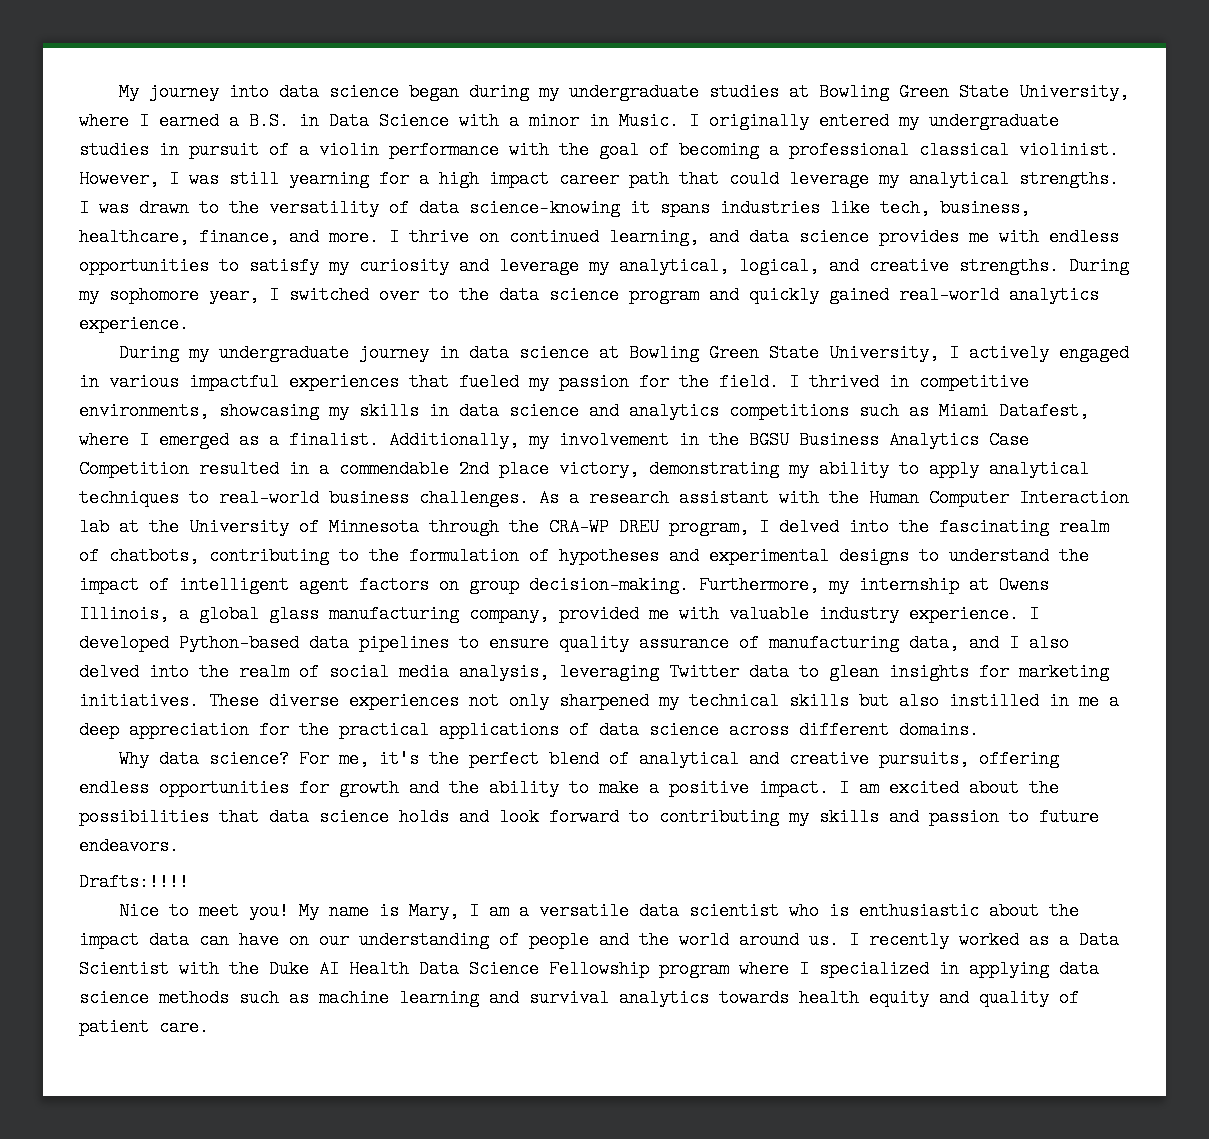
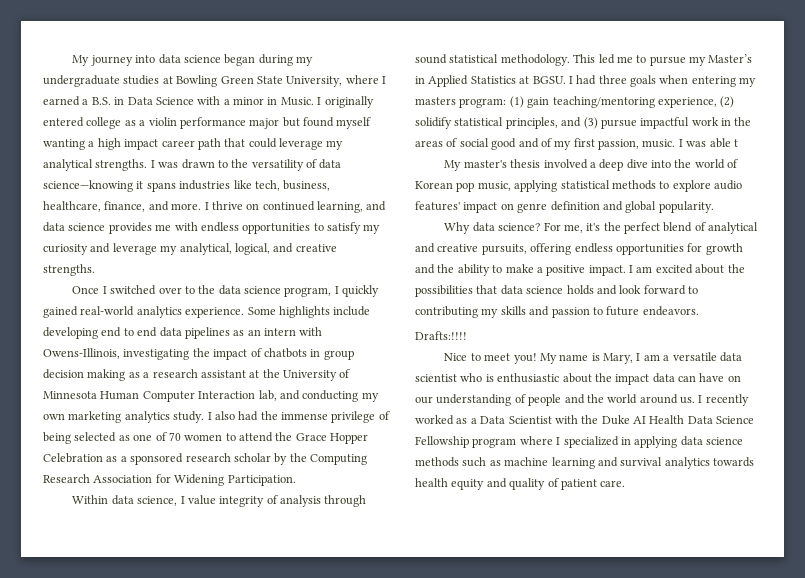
- I originally entered my undergraduate studies in pursuit of a violin performance with the goal of becoming a professional classical violinist. However, I was still yearning for a high impact career path that could leverage my analytical strengths.
+ I originally entered college as a violin performance major but found myself wanting a high impact career path that could leverage my analytical strengths.
- I thrive on continued learning, and data science provides me with endless opportunities to satisfy my curiosity and leverage my analytical, logical, and creative strengths. During my sophomore year, I switched over to the data science program and quickly gained real-world analytics experience.
- During my undergraduate journey in data science at Bowling Green State University, I actively engaged in various impactful experiences that fueled my passion for the field. I thrived in competitive environments, showcasing my skills in data science and analytics competitions such as Miami Datafest, where I emerged as a finalist. Additionally, my involvement in the BGSU Business Analytics Case Competition resulted in a commendable 2nd place victory, demonstrating my ability to apply analytical techniques to real-world business challenges. As a research assistant with the Human Computer Interaction lab at the University of Minnesota through the CRA-WP DREU program, I delved into the fascinating realm of chatbots, contributing to the formulation of hypotheses and experimental designs to understand the impact of intelligent agent factors on group decision-making. Furthermore, my internship at Owens Illinois, a global glass manufacturing company, provided me with valuable industry experience. I developed Python-based data pipelines to ensure quality assurance of manufacturing data, and I also delved into the realm of social media analysis, leveraging Twitter data to glean insights for marketing initiatives. These diverse experiences not only sharpened my technical skills but also instilled in me a deep appreciation for the practical applications of data science across different domains.
+ I thrive on continued learning, and data science provides me with endless opportunities to satisfy my curiosity and leverage my analytical, logical, and creative strengths.
+ Once I switched over to the data science program, I quickly gained real-world analytics experience. Some highlights include developing end to end data pipelines as an intern with Owens-Illinois, investigating the impact of chatbots in group decision making as a research assistant at the University of Minnesota Human Computer Interaction lab, and conducting my own marketing analytics study. I also had the immense privilege of being selected as one of 70 women to attend the Grace Hopper Celebration as a sponsored research scholar by the Computing Research Association for Widening Participation.
+ Within data science, I value integrity of analysis through sound statistical methodology. This led me to pursue my Master’s in Applied Statistics at BGSU. I had three goals when entering my masters program: (1) gain teaching/mentoring experience, (2) solidify statistical principles, and (3) pursue impactful work in the areas of social good and of my first passion, music. I was able t
+ My master's thesis involved a deep dive into the world of Korean pop music, applying statistical methods to explore audio features' impact on genre definition and global popularity.

